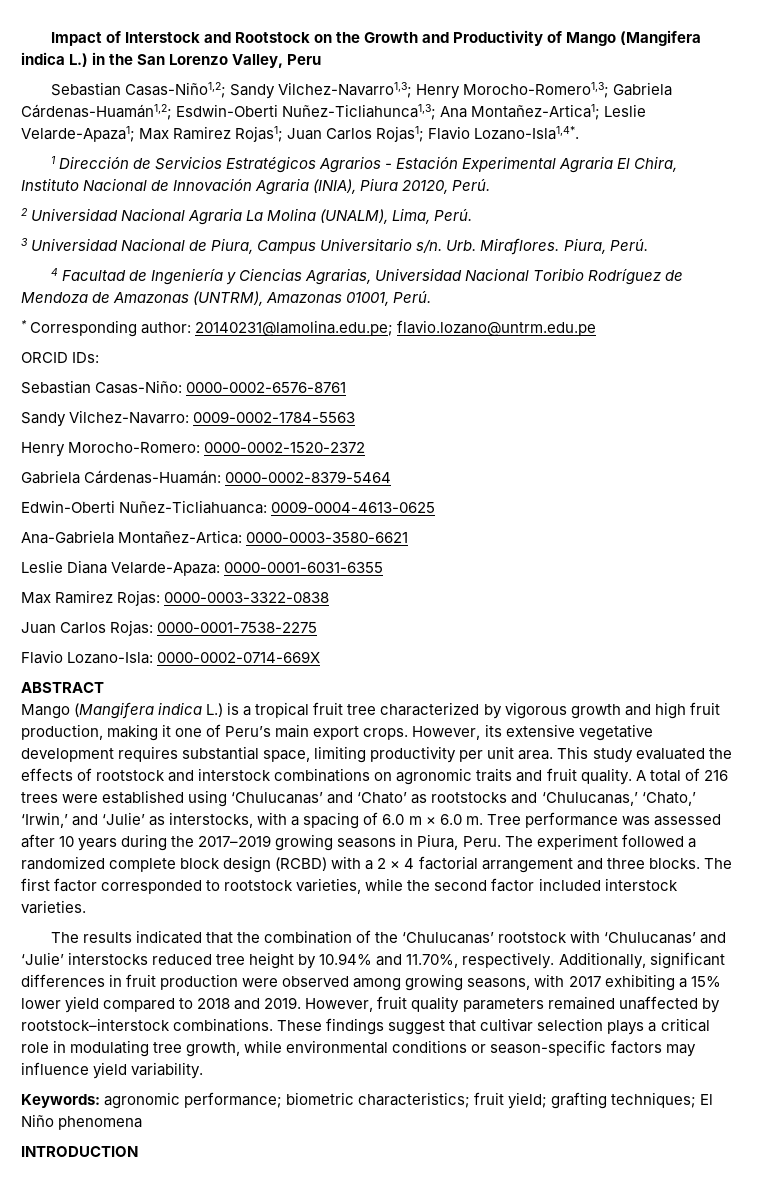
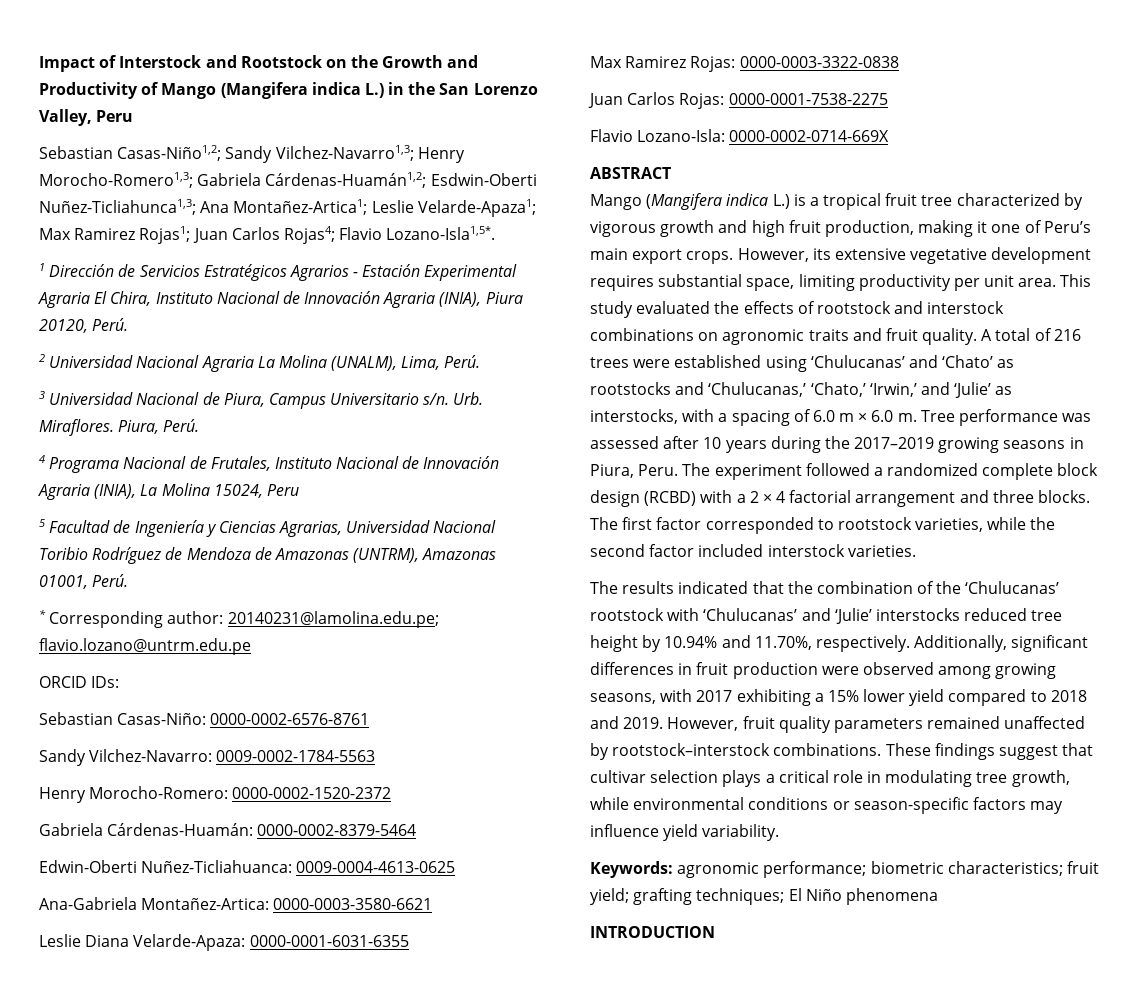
- Sebastian Casas-Niño1,2; Sandy Vilchez-Navarro1,3; Henry Morocho-Romero1,3; Gabriela Cárdenas-Huamán1,2; Esdwin-Oberti Nuñez-Ticliahunca1,3; Ana Montañez-Artica1; Leslie Velarde-Apaza1; Max Ramirez Rojas1; Juan Carlos Rojas1; Flavio Lozano-Isla1,4*.
+ Sebastian Casas-Niño1,2; Sandy Vilchez-Navarro1,3; Henry Morocho-Romero1,3; Gabriela Cárdenas-Huamán1,2; Esdwin-Oberti Nuñez-Ticliahunca1,3; Ana Montañez-Artica1; Leslie Velarde-Apaza1; Max Ramirez Rojas1; Juan Carlos Rojas4; Flavio Lozano-Isla1,5*.
- 4 Facultad de Ingeniería y Ciencias Agrarias, Universidad Nacional Toribio Rodríguez de Mendoza de Amazonas (UNTRM), Amazonas 01001, Perú.
+ 4 Programa Nacional de Frutales, Instituto Nacional de Innovación Agraria (INIA), La Molina 15024, Peru
+ 5 Facultad de Ingeniería y Ciencias Agrarias, Universidad Nacional Toribio Rodríguez de Mendoza de Amazonas (UNTRM), Amazonas 01001, Perú.

